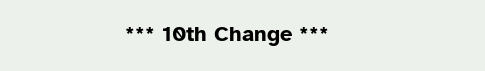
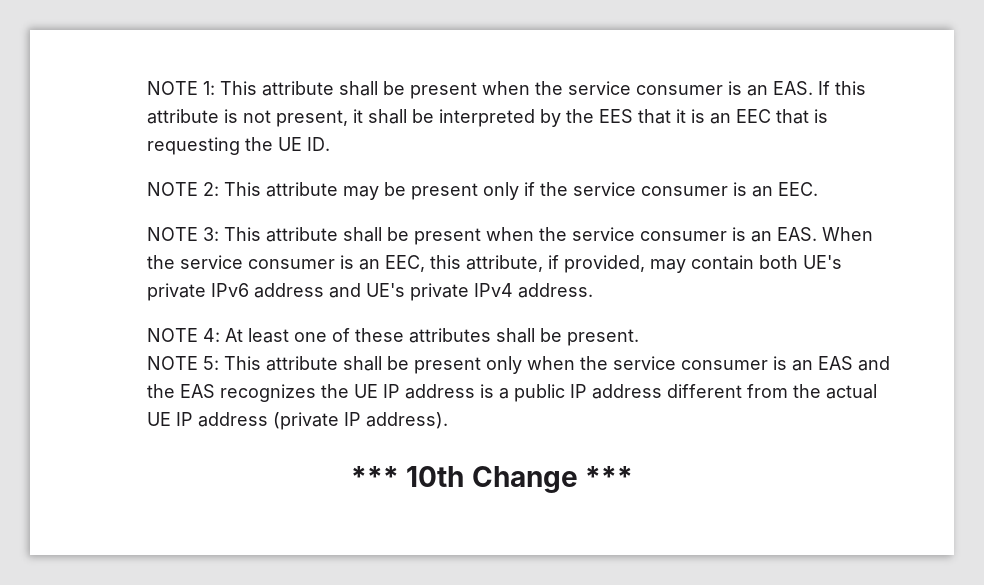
+ NOTE 1: This attribute shall be present when the service consumer is an EAS. If this attribute is not present, it shall be interpreted by the EES that it is an EEC that is requesting the UE ID.
+ NOTE 2: This attribute may be present only if the service consumer is an EEC.
+ NOTE 3: This attribute shall be present when the service consumer is an EAS. When the service consumer is an EEC, this attribute, if provided, may contain both UE's private IPv6 address and UE's private IPv4 address.
+ NOTE 4: At least one of these attributes shall be present.
+ NOTE 5: This attribute shall be present only when the service consumer is an EAS and the EAS recognizes the UE IP address is a public IP address different from the actual UE IP address (private IP address).

